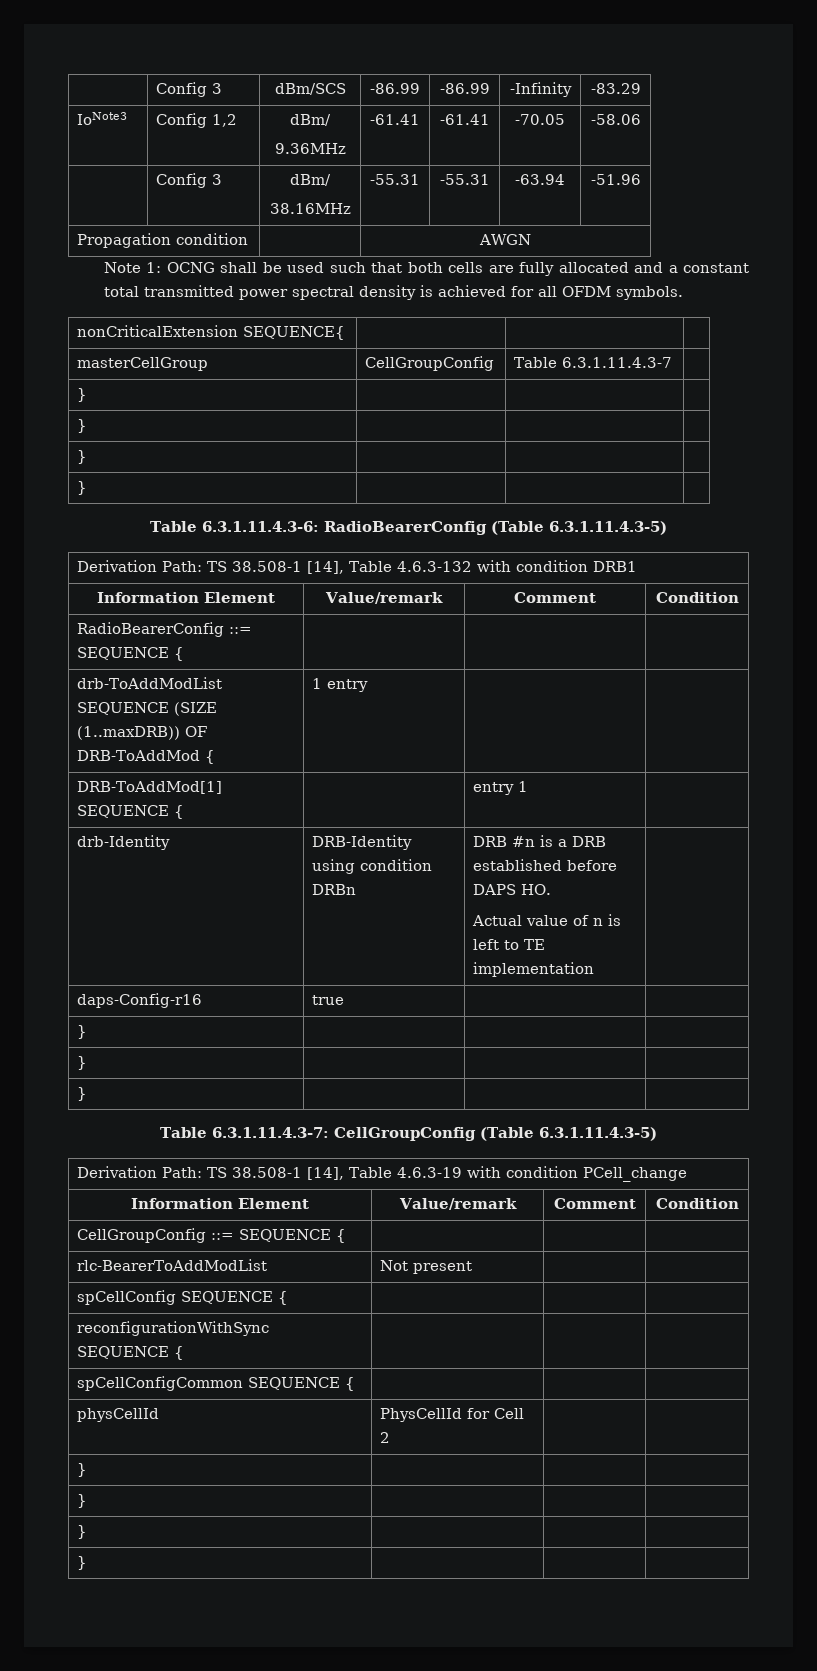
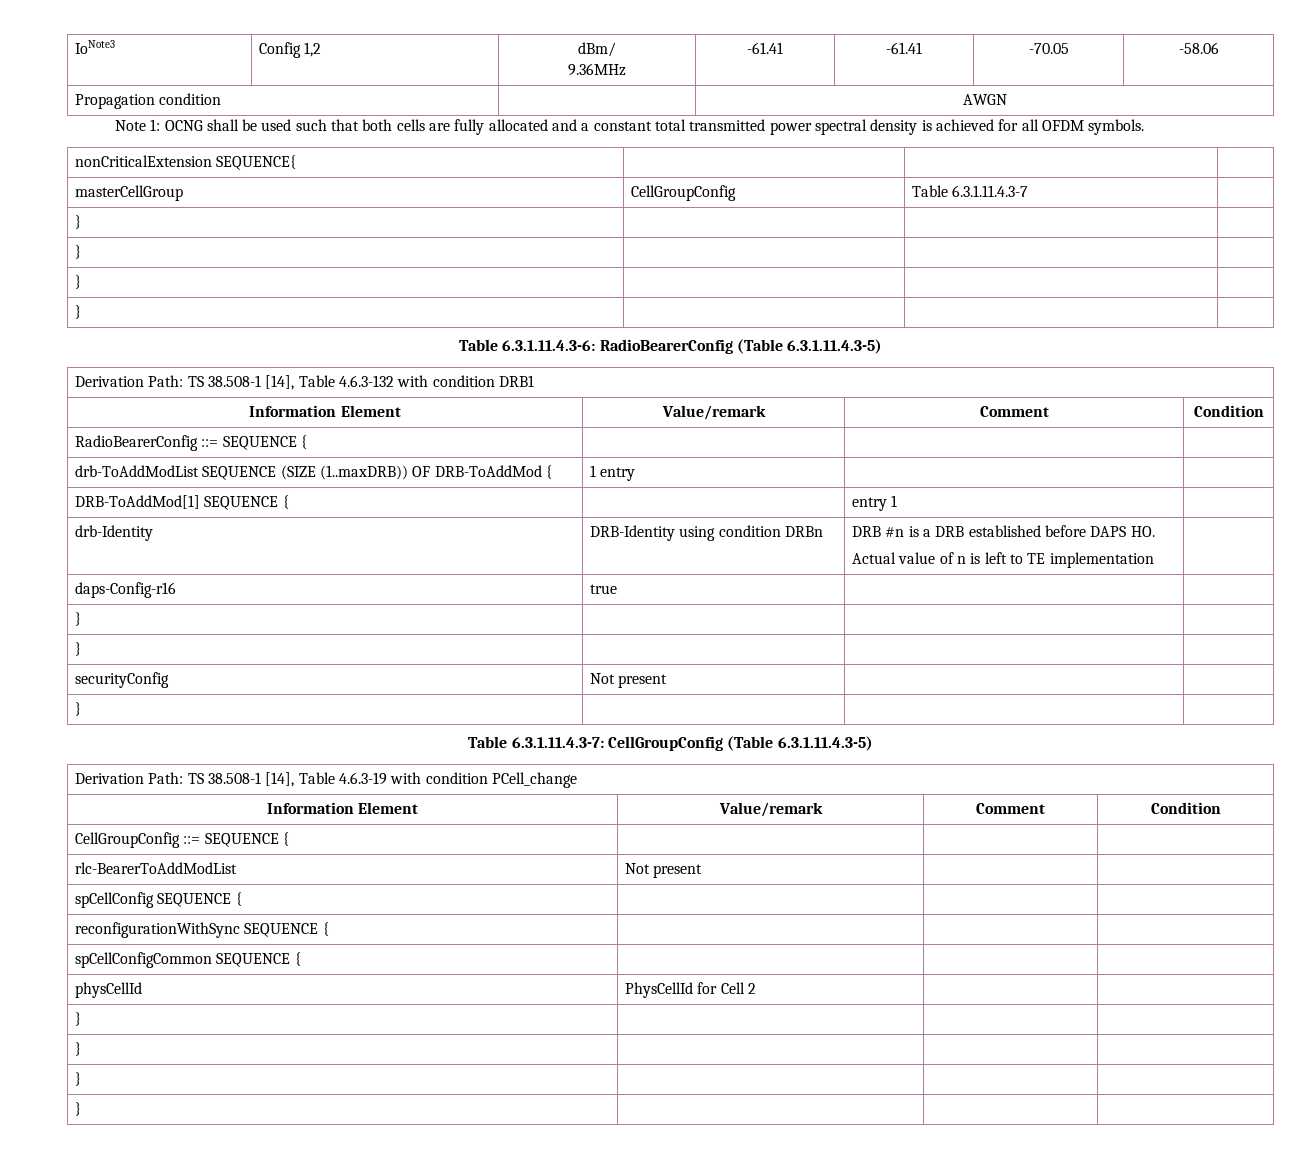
- | Config 3 | dBm/SCS | -86.99 | -86.99 | -Infinity | -83.29
- | Config 3 | dBm/
- 38.16MHz | -55.31 | -55.31 | -63.94 | -51.96
+ securityConfig | Not present | |

